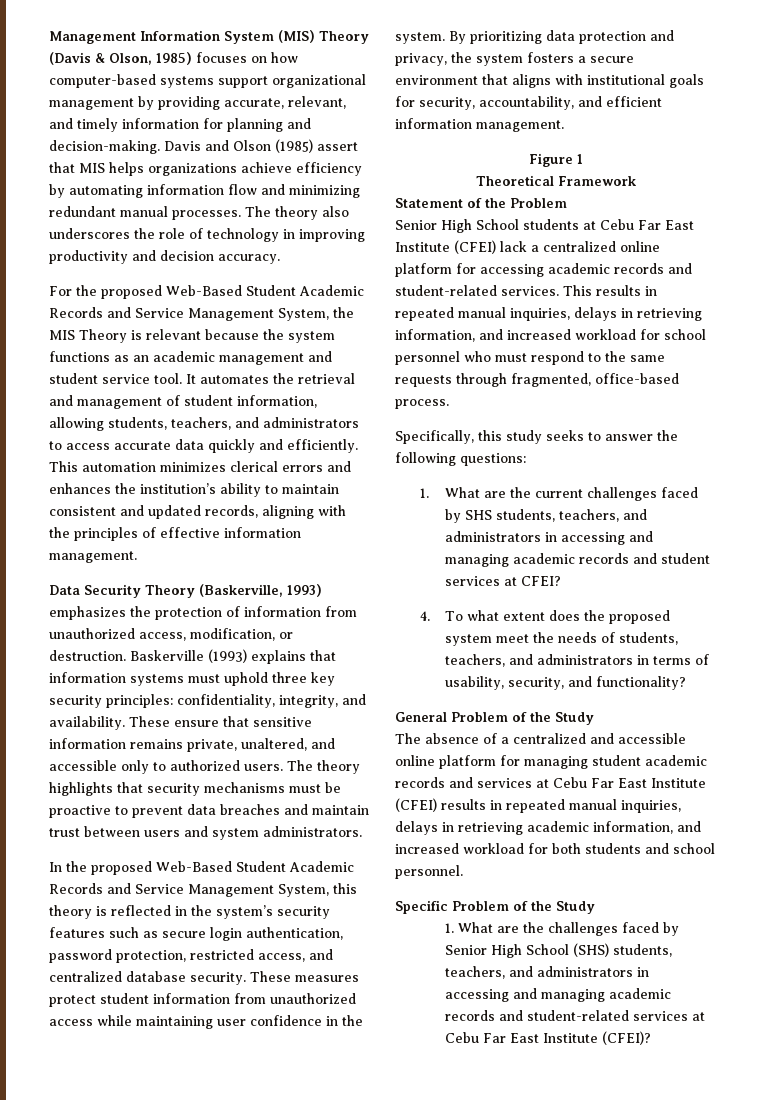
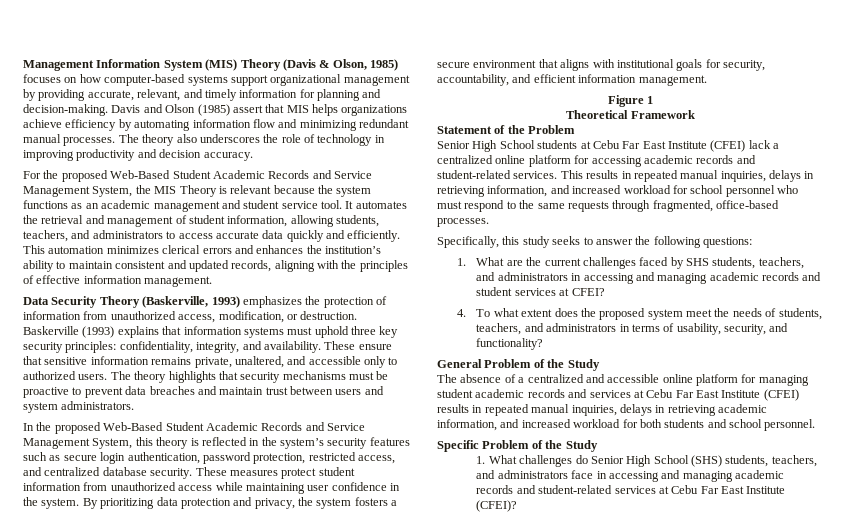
- This results in repeated manual inquiries, delays in retrieving information, and increased workload for school personnel who must respond to the same requests through fragmented, office-based process.
+ This results in repeated manual inquiries, delays in retrieving information, and increased workload for school personnel who must respond to the same requests through fragmented, office-based processes.
- 1. What are the challenges faced by Senior High School (SHS) students, teachers, and administrators in accessing and managing academic records and student-related services at Cebu Far East Institute (CFEI)?
+ 1. What challenges do Senior High School (SHS) students, teachers, and administrators face in accessing and managing academic records and student-related services at Cebu Far East Institute (CFEI)?

